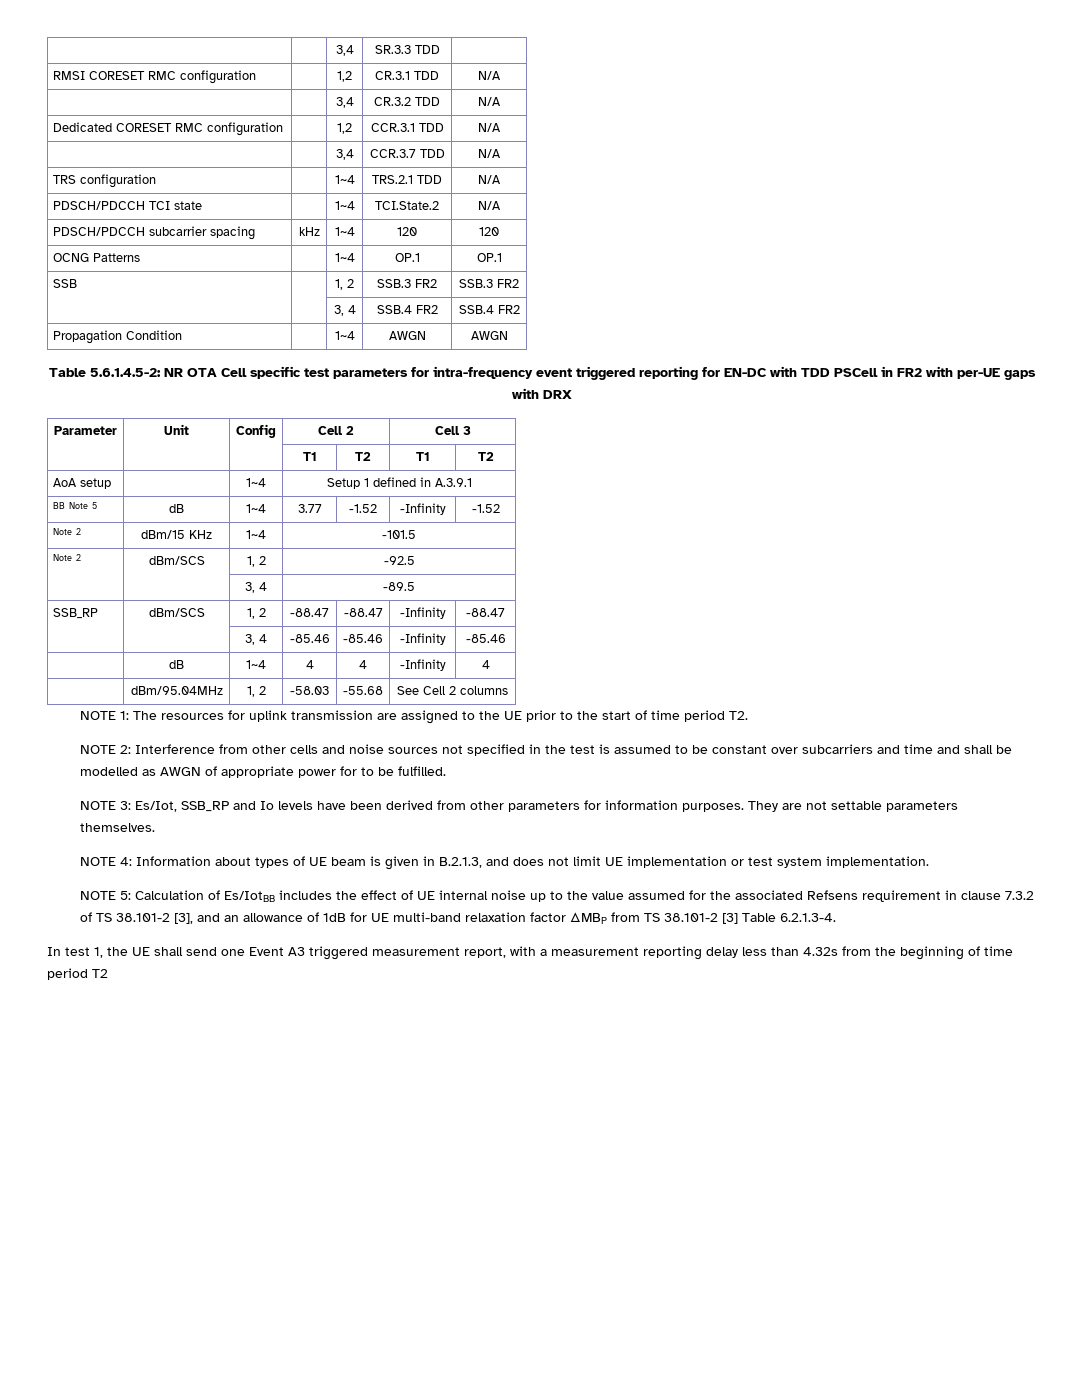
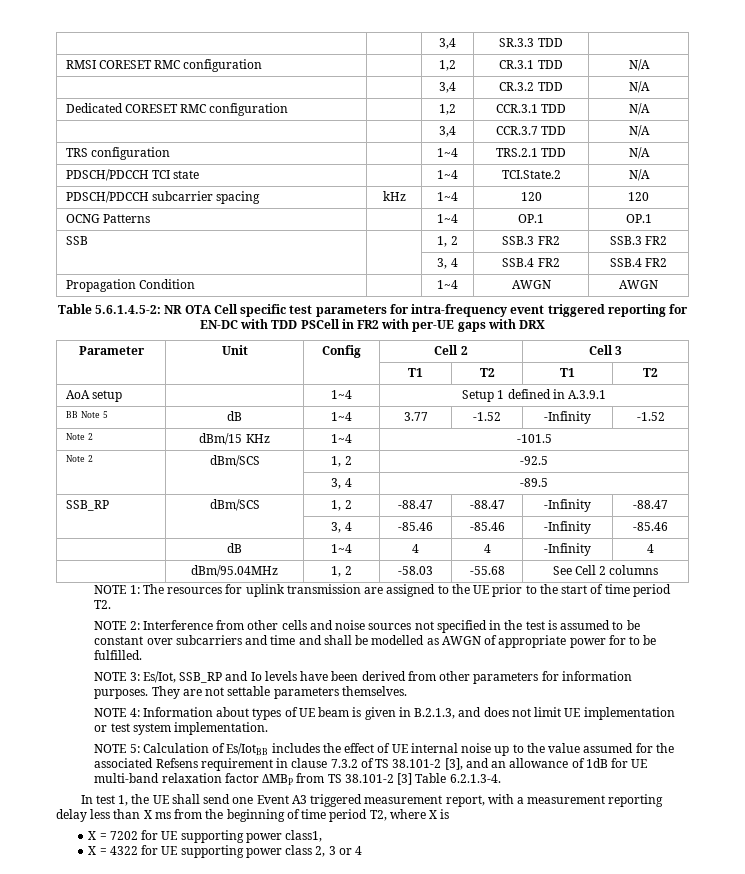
- In test 1, the UE shall send one Event A3 triggered measurement report, with a measurement reporting delay less than 4.32s from the beginning of time period T2
+ In test 1, the UE shall send one Event A3 triggered measurement report, with a measurement reporting delay less than X ms from the beginning of time period T2, where X is
+ X = 7202 for UE supporting power class1,
+ X = 4322 for UE supporting power class 2, 3 or 4

